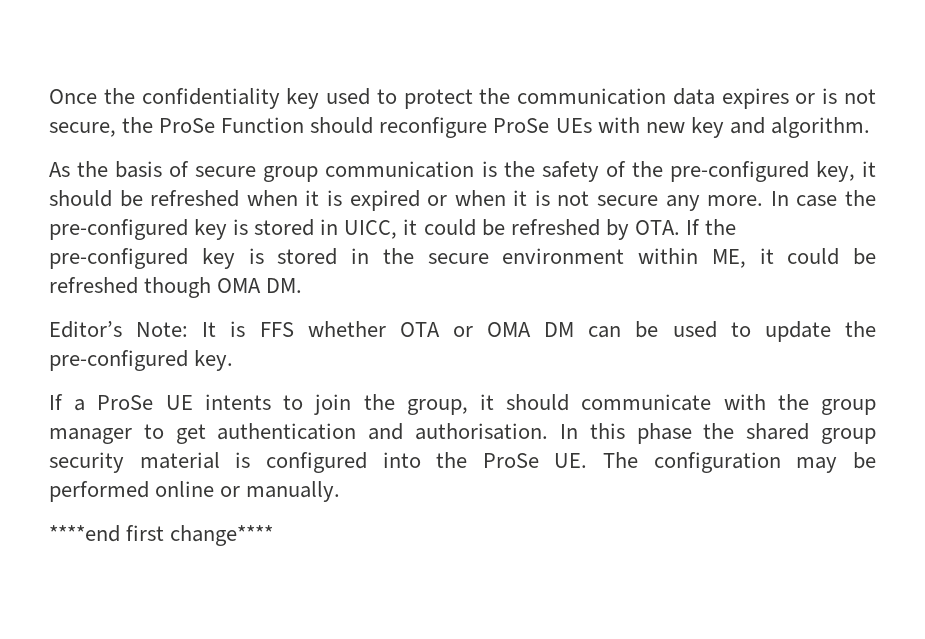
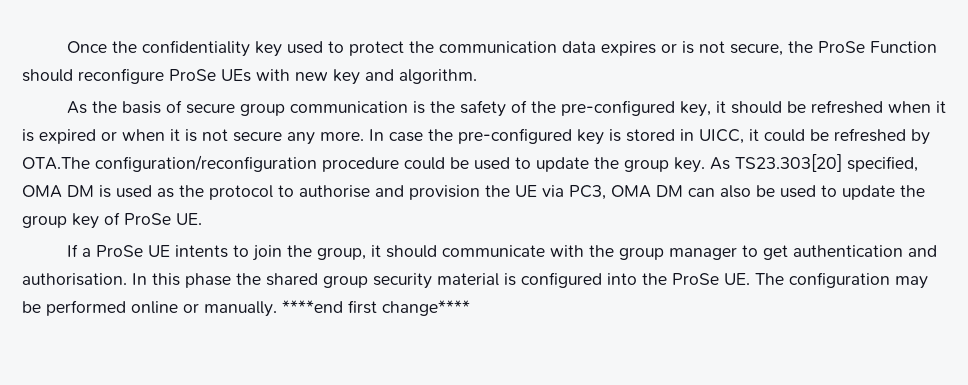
- In case the pre-configured key is stored in UICC, it could be refreshed by OTA. If the pre-configured key is stored in the secure environment within ME, it could be refreshed though OMA DM.
- Editor’s Note: It is FFS whether OTA or OMA DM can be used to update the pre-configured key.
+ In case the pre-configured key is stored in UICC, it could be refreshed by OTA.The configuration/reconfiguration procedure could be used to update the group key. As TS23.303[20] specified, OMA DM is used as the protocol to authorise and provision the UE via PC3, OMA DM can also be used to update the group key of ProSe UE.
- In this phase the shared group security material is configured into the ProSe UE. The configuration may be performed online or manually.
- ****end first change****
+ In this phase the shared group security material is configured into the ProSe UE. The configuration may be performed online or manually. ****end first change****

